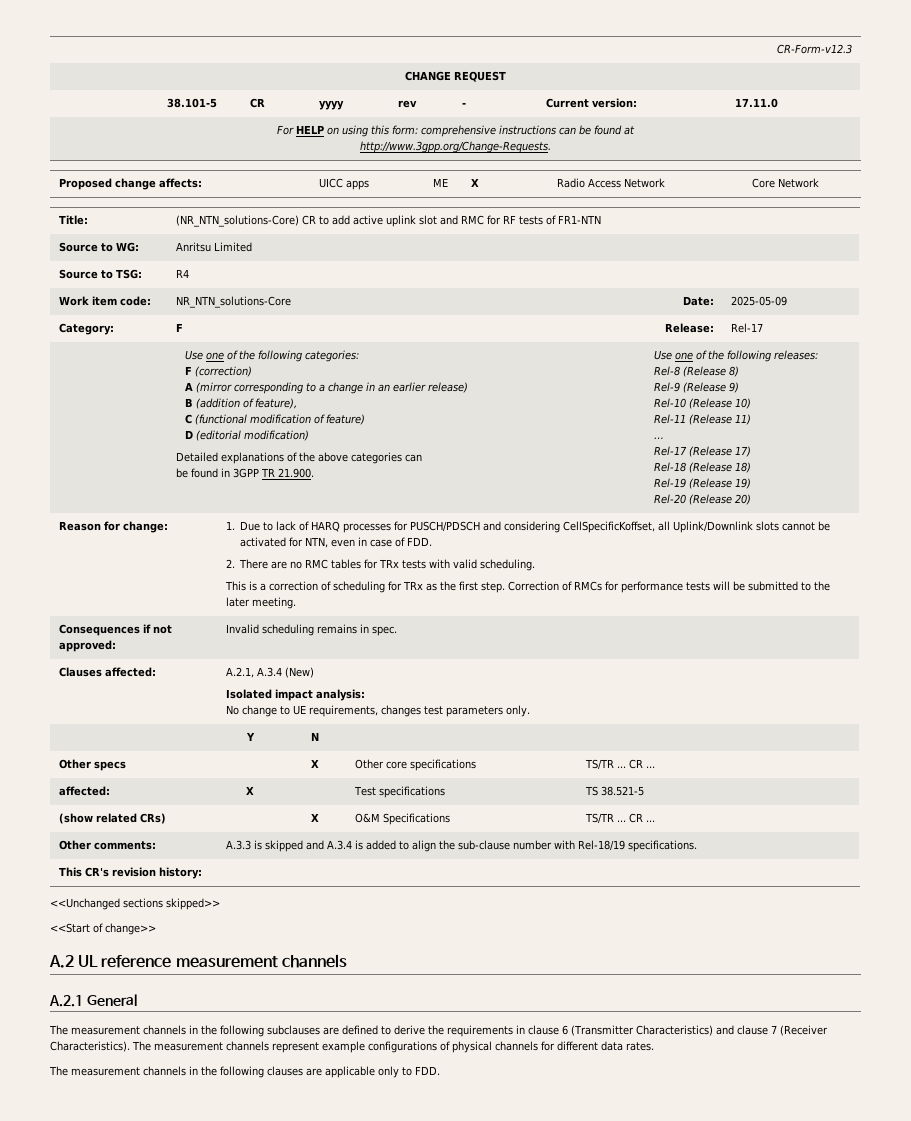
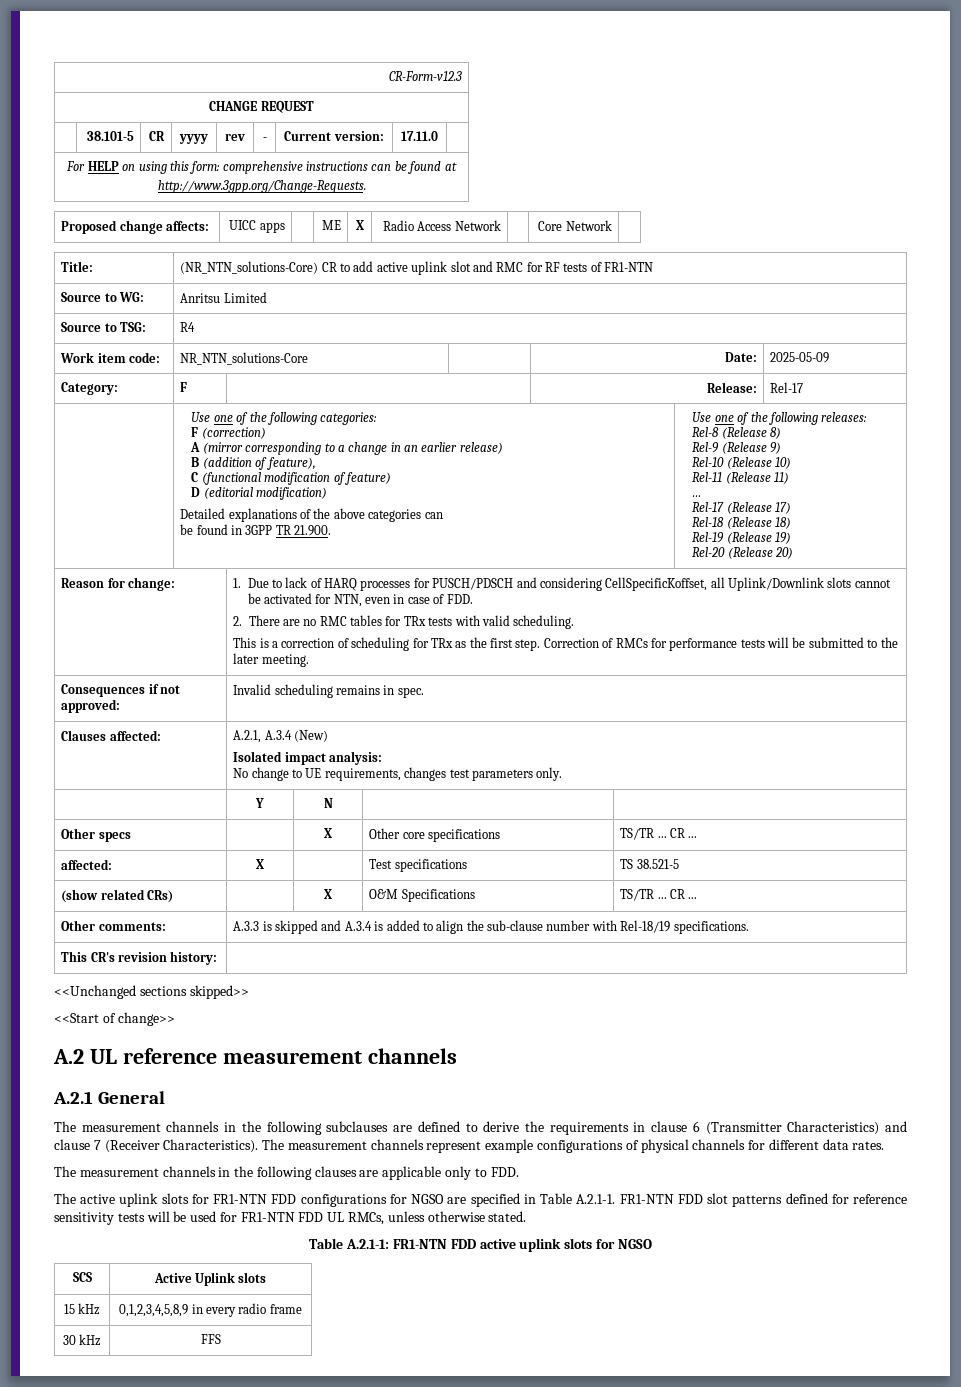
+ The active uplink slots for FR1-NTN FDD configurations for NGSO are specified in Table A.2.1-1. FR1-NTN FDD slot patterns defined for reference sensitivity tests will be used for FR1-NTN FDD UL RMCs, unless otherwise stated.
+ Table A.2.1-1: FR1-NTN FDD active uplink slots for NGSO
+ SCS | Active Uplink slots
+ 15 kHz | 0,1,2,3,4,5,8,9 in every radio frame
+ 30 kHz | FFS

